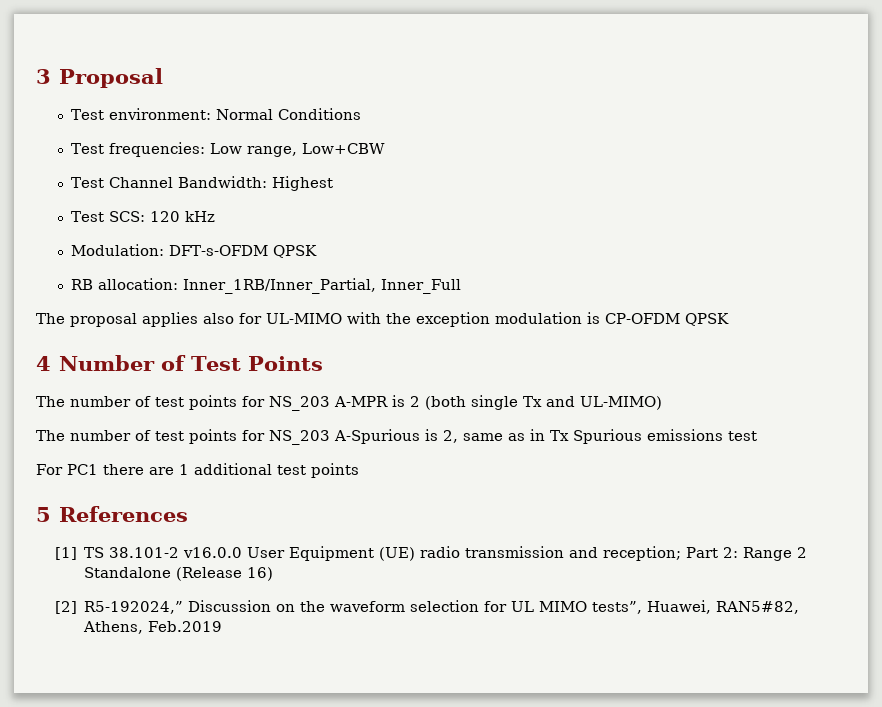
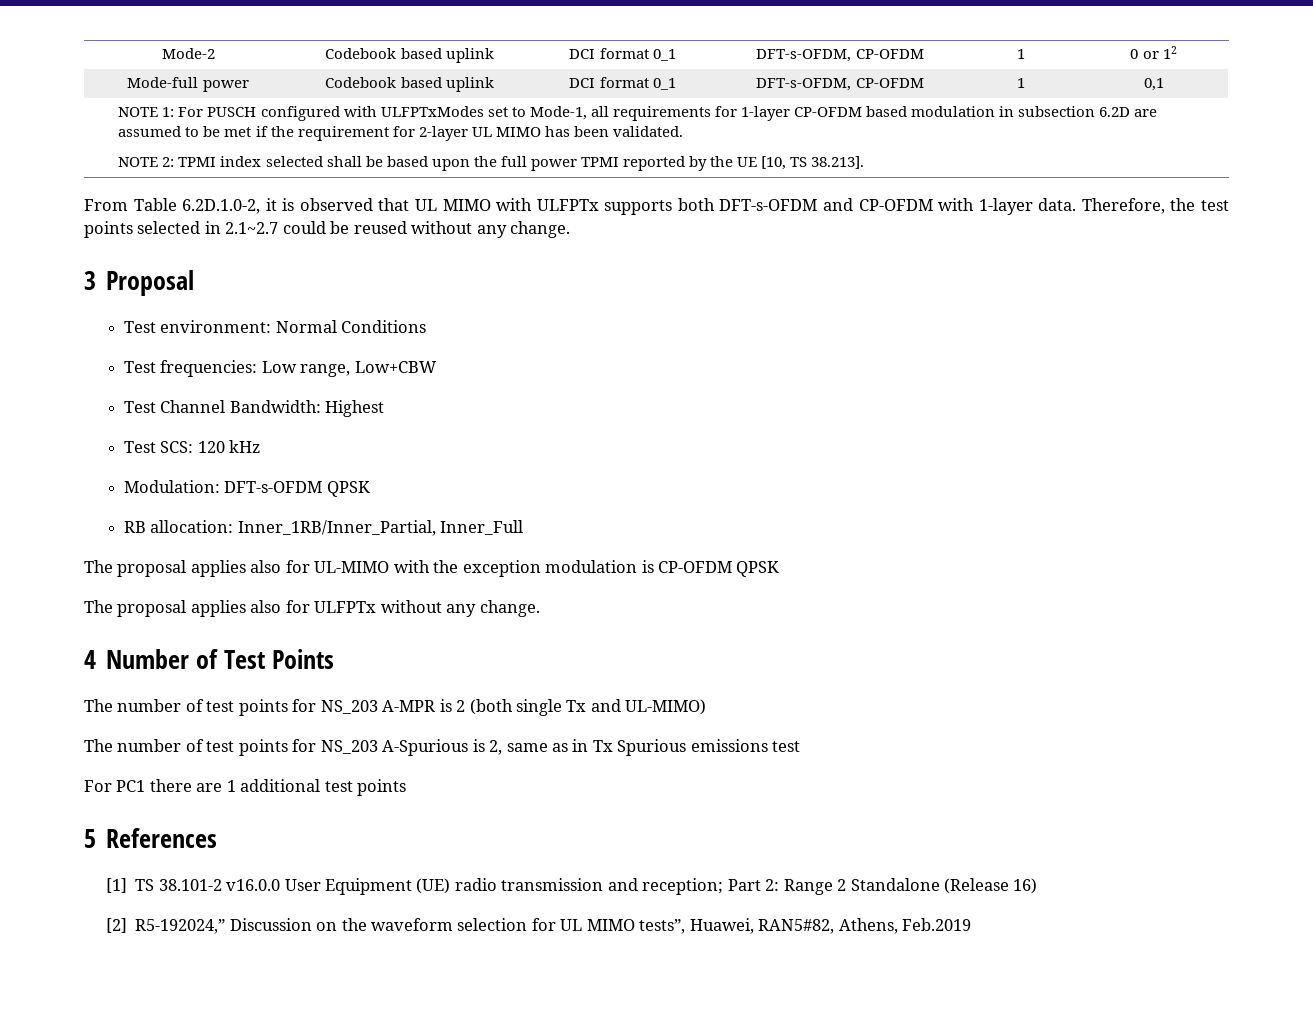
+ Mode-2 | Codebook based uplink | DCI format 0_1 | DFT-s-OFDM, CP-OFDM | 1 | 0 or 12
+ Mode-full power | Codebook based uplink | DCI format 0_1 | DFT-s-OFDM, CP-OFDM | 1 | 0,1
+ NOTE 1: For PUSCH configured with ULFPTxModes set to Mode-1, all requirements for 1-layer CP-OFDM based modulation in subsection 6.2D are assumed to be met if the requirement for 2-layer UL MIMO has been validated.
+ NOTE 2: TPMI index selected shall be based upon the full power TPMI reported by the UE [10, TS 38.213].
+ From Table 6.2D.1.0-2, it is observed that UL MIMO with ULFPTx supports both DFT-s-OFDM and CP-OFDM with 1-layer data. Therefore, the test points selected in 2.1~2.7 could be reused without any change.
+ The proposal applies also for ULFPTx without any change.

